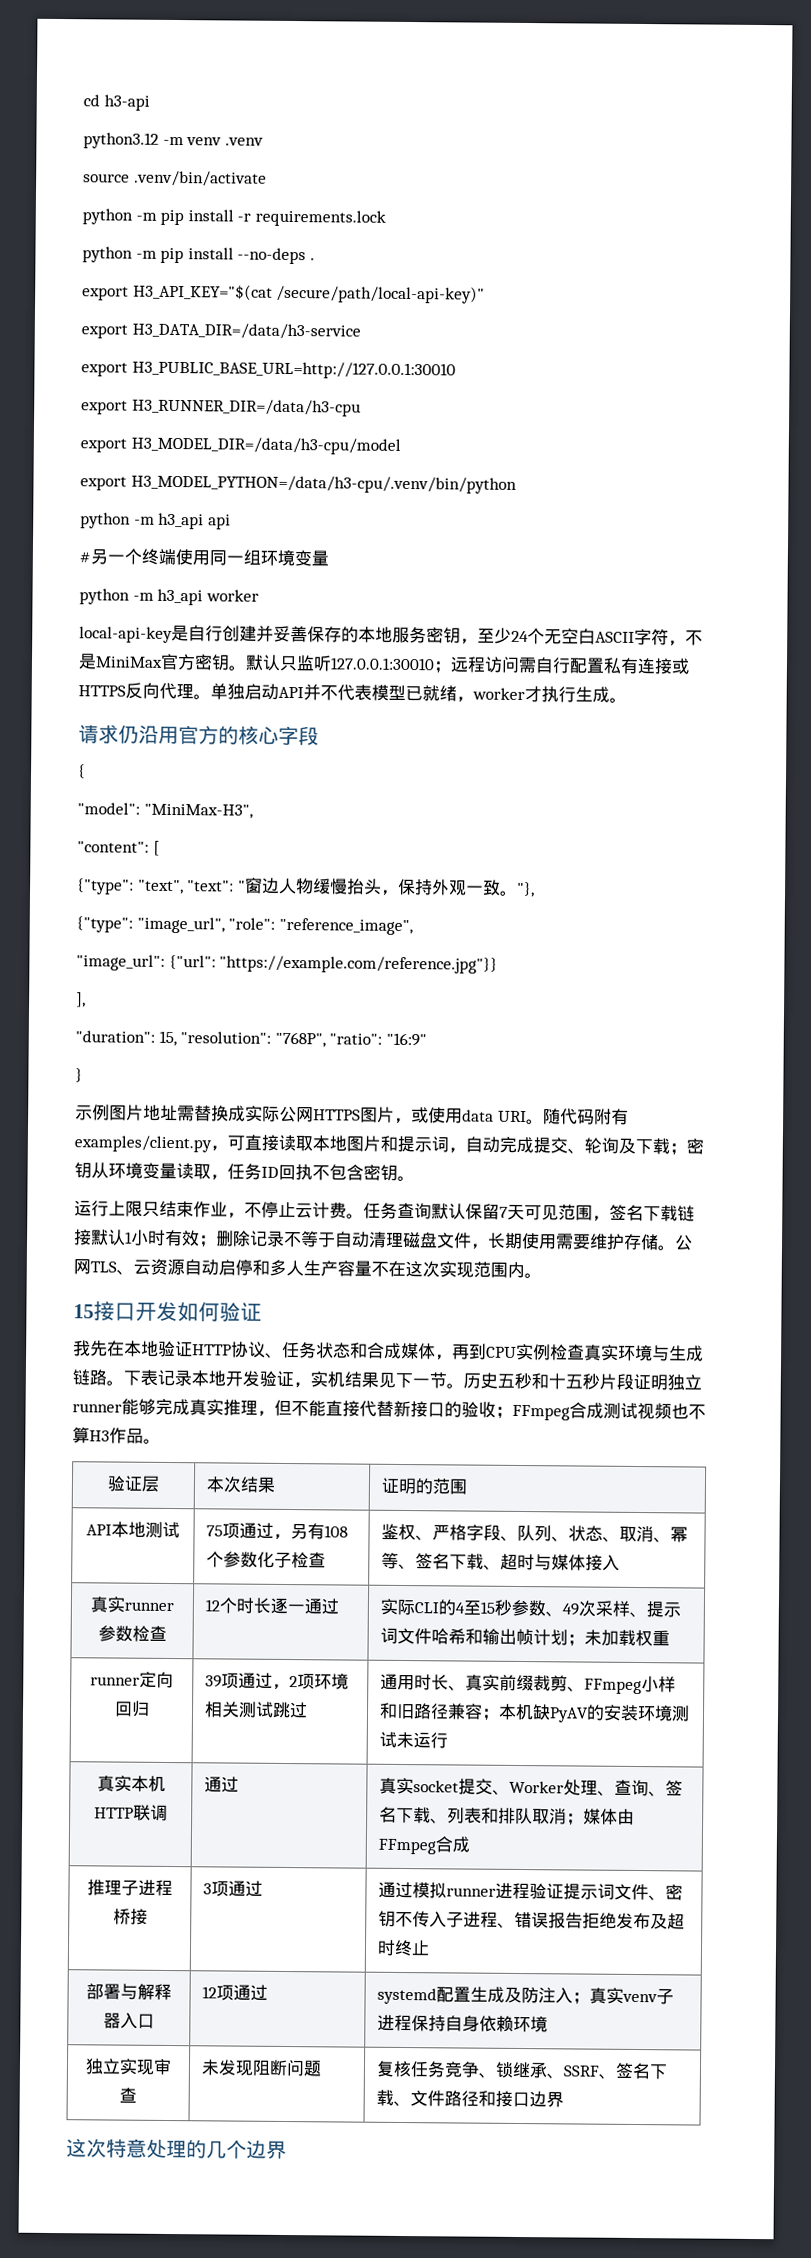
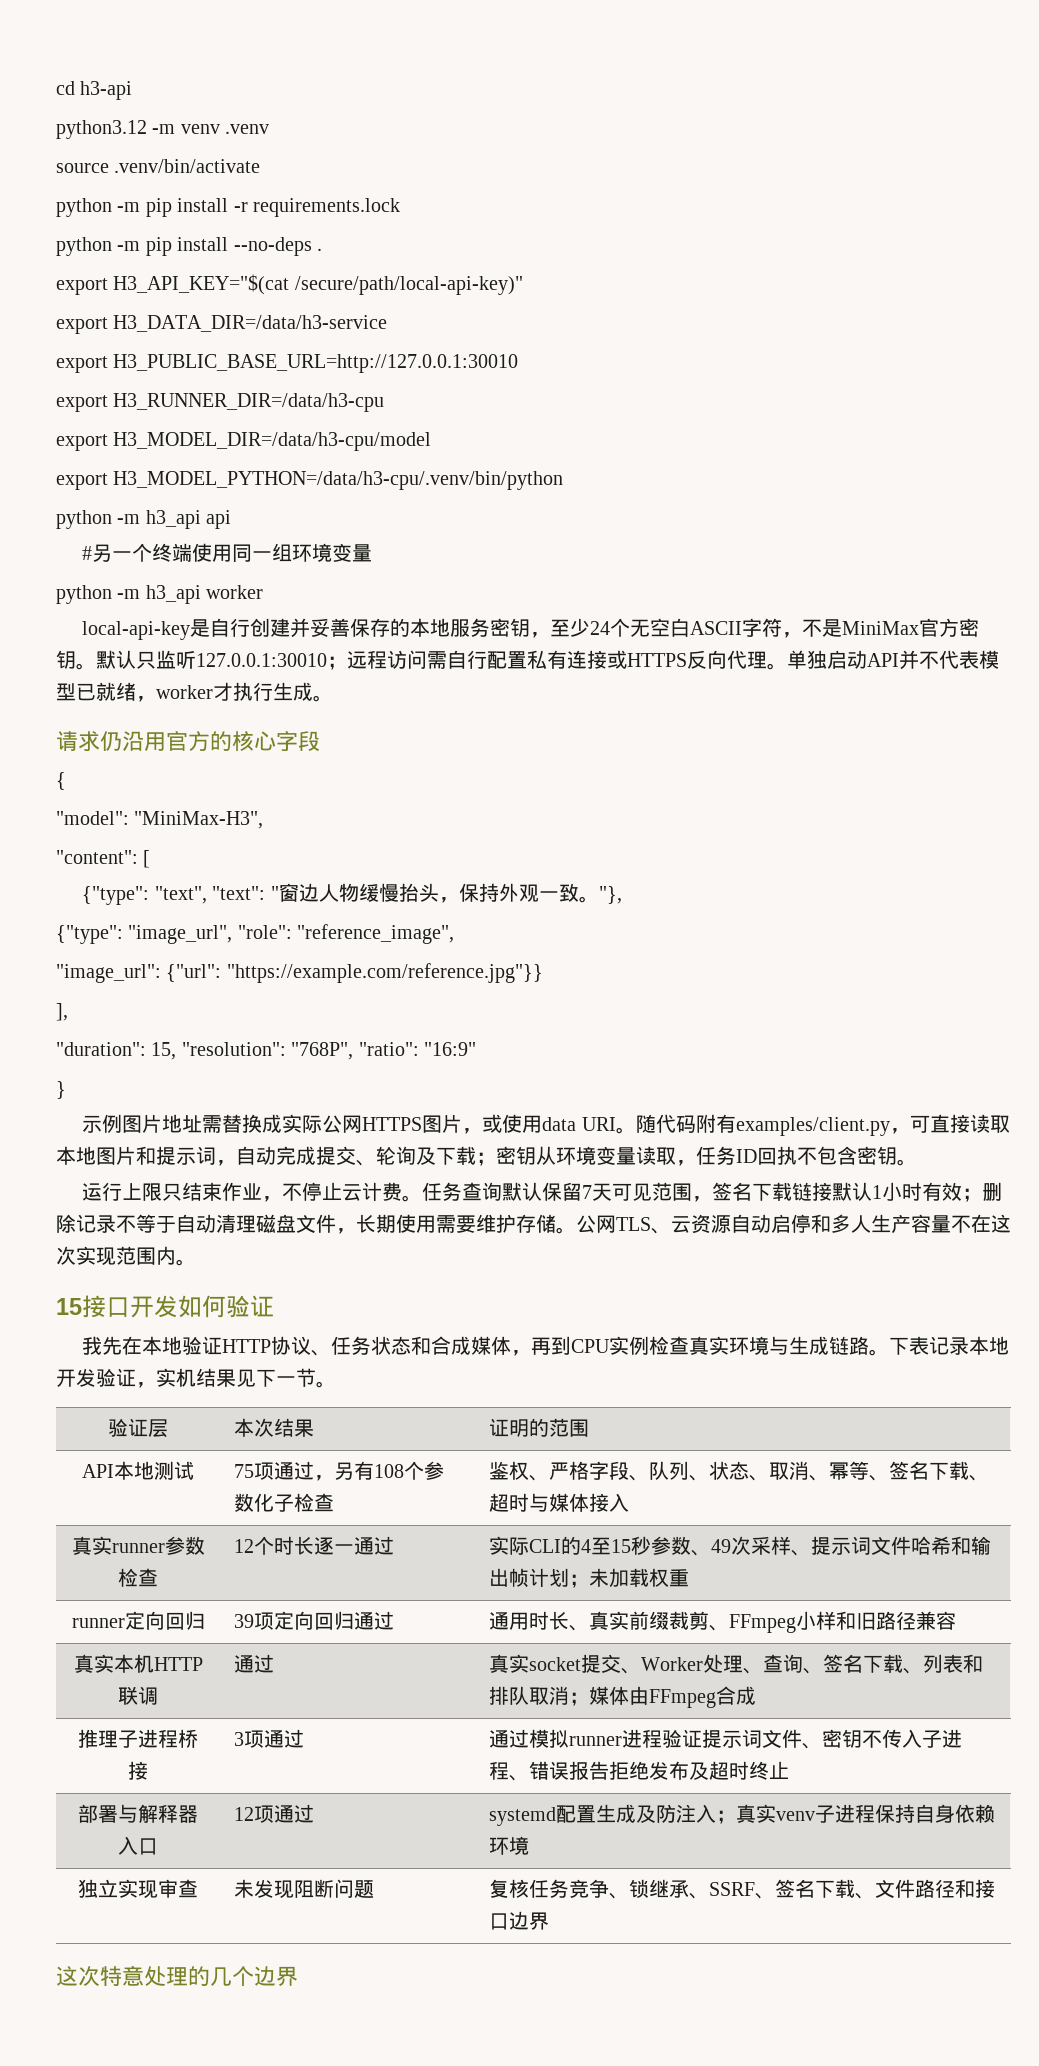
- 历史五秒和十五秒片段证明独立runner能够完成真实推理，但不能直接代替新接口的验收；FFmpeg合成测试视频也不算H3作品。
- runner定向回归 | 39项通过，2项环境相关测试跳过 | 通用时长、真实前缀裁剪、FFmpeg小样和旧路径兼容；本机缺PyAV的安装环境测试未运行
+ runner定向回归 | 39项定向回归通过 | 通用时长、真实前缀裁剪、FFmpeg小样和旧路径兼容

